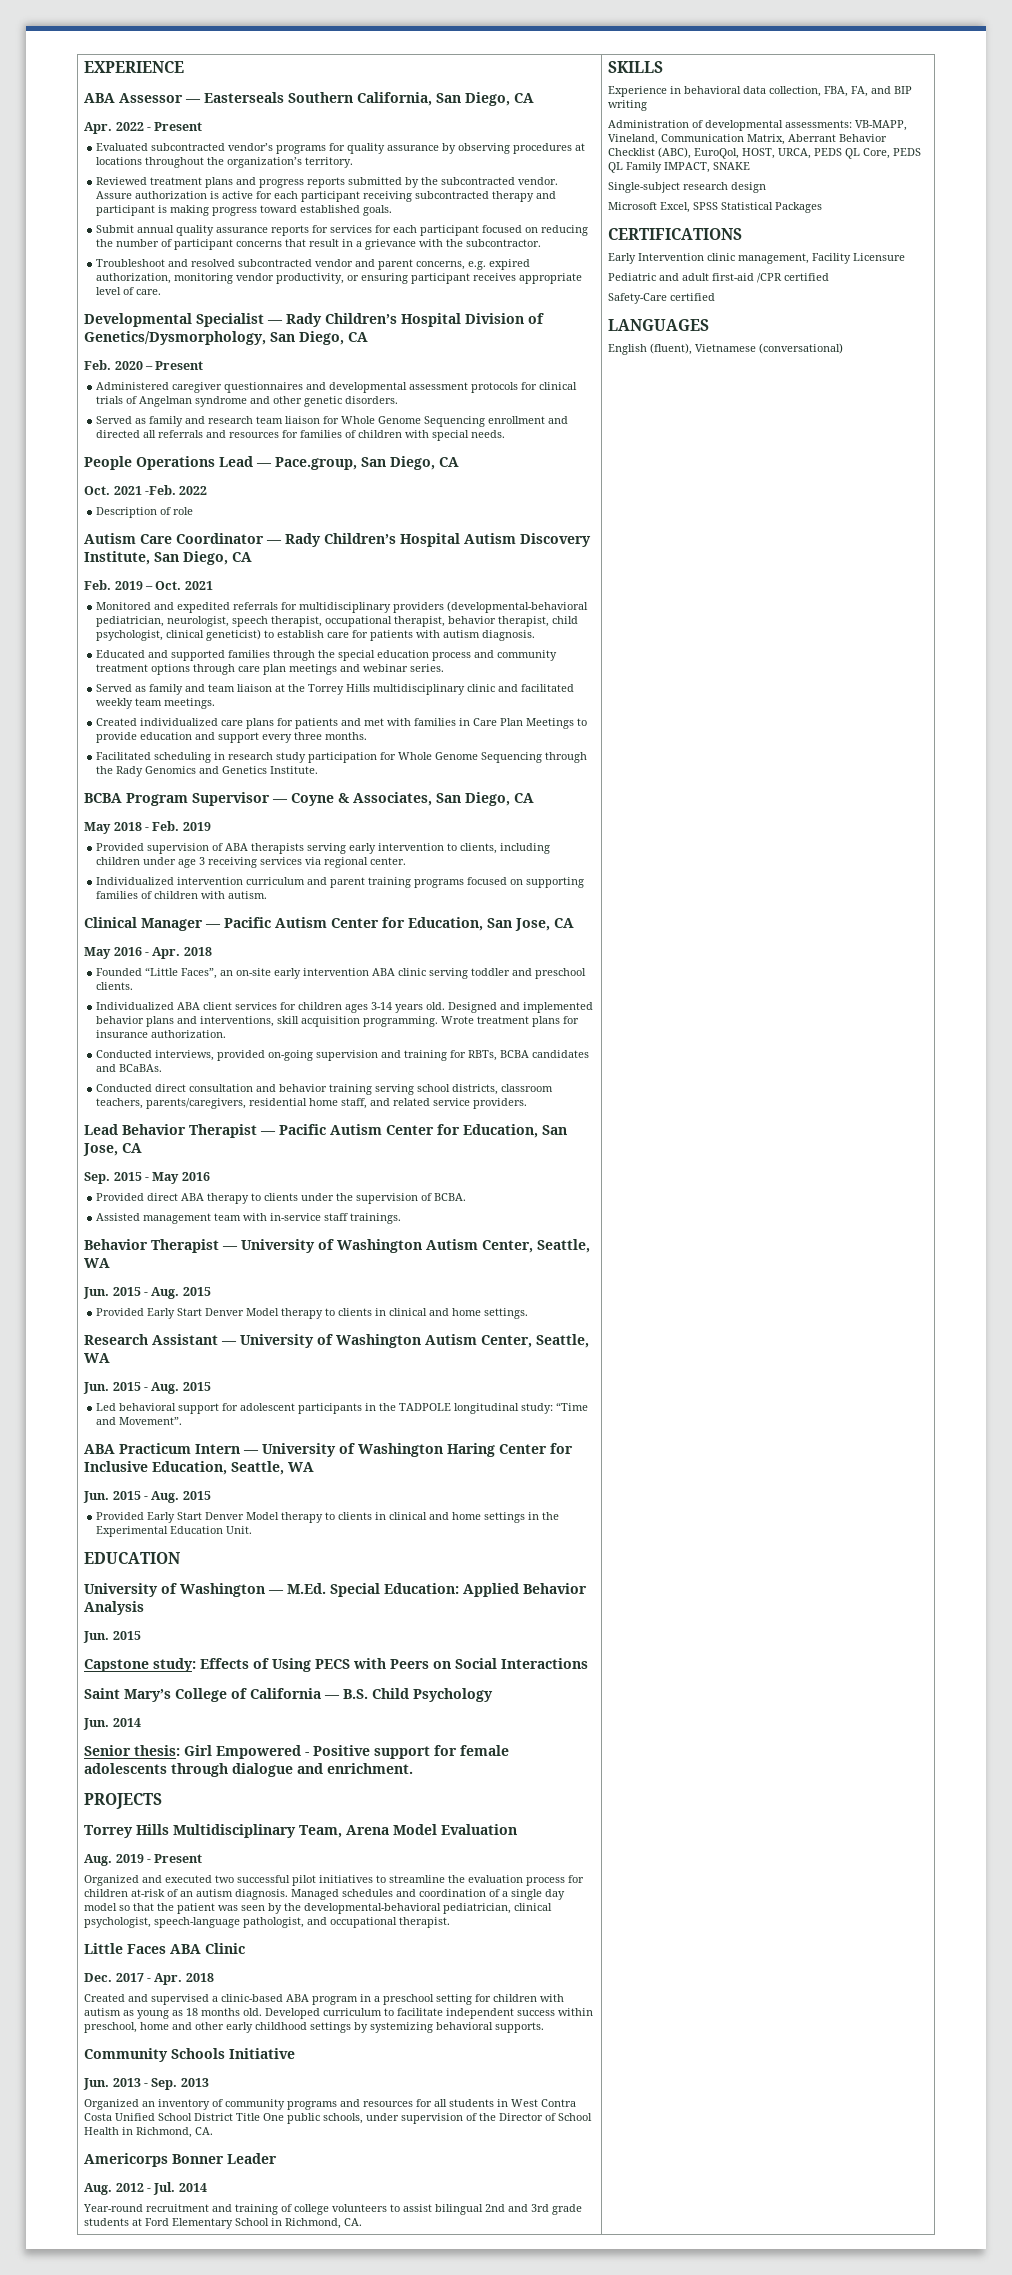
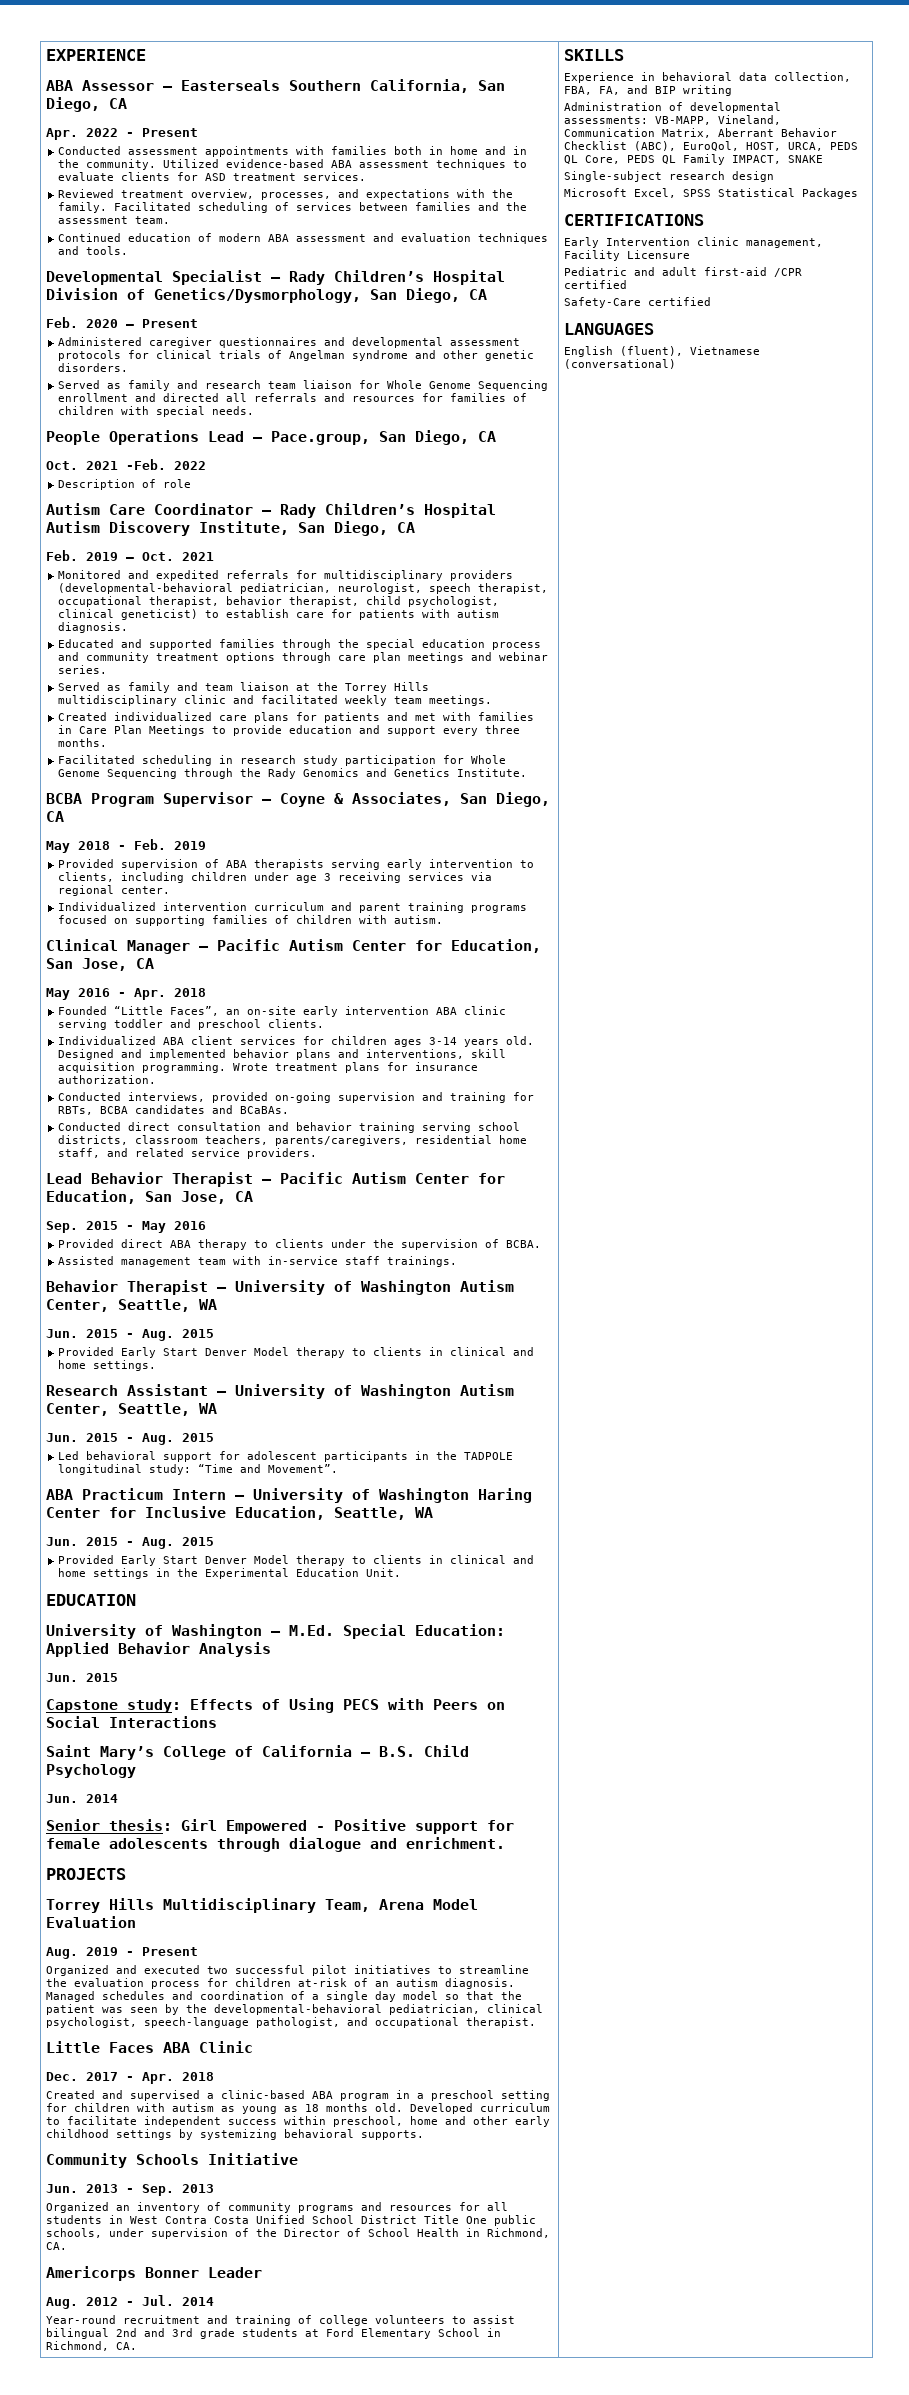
- Evaluated subcontracted vendor’s programs for quality assurance by observing procedures at locations throughout the organization’s territory.
- Reviewed treatment plans and progress reports submitted by the subcontracted vendor. Assure authorization is active for each participant receiving subcontracted therapy and participant is making progress toward established goals.
- Submit annual quality assurance reports for services for each participant focused on reducing the number of participant concerns that result in a grievance with the subcontractor.
- Troubleshoot and resolved subcontracted vendor and parent concerns, e.g. expired authorization, monitoring vendor productivity, or ensuring participant receives appropriate level of care.
+ Conducted assessment appointments with families both in home and in the community. Utilized evidence-based ABA assessment techniques to evaluate clients for ASD treatment services.
+ Reviewed treatment overview, processes, and expectations with the family. Facilitated scheduling of services between families and the assessment team.
+ Continued education of modern ABA assessment and evaluation techniques and tools.

